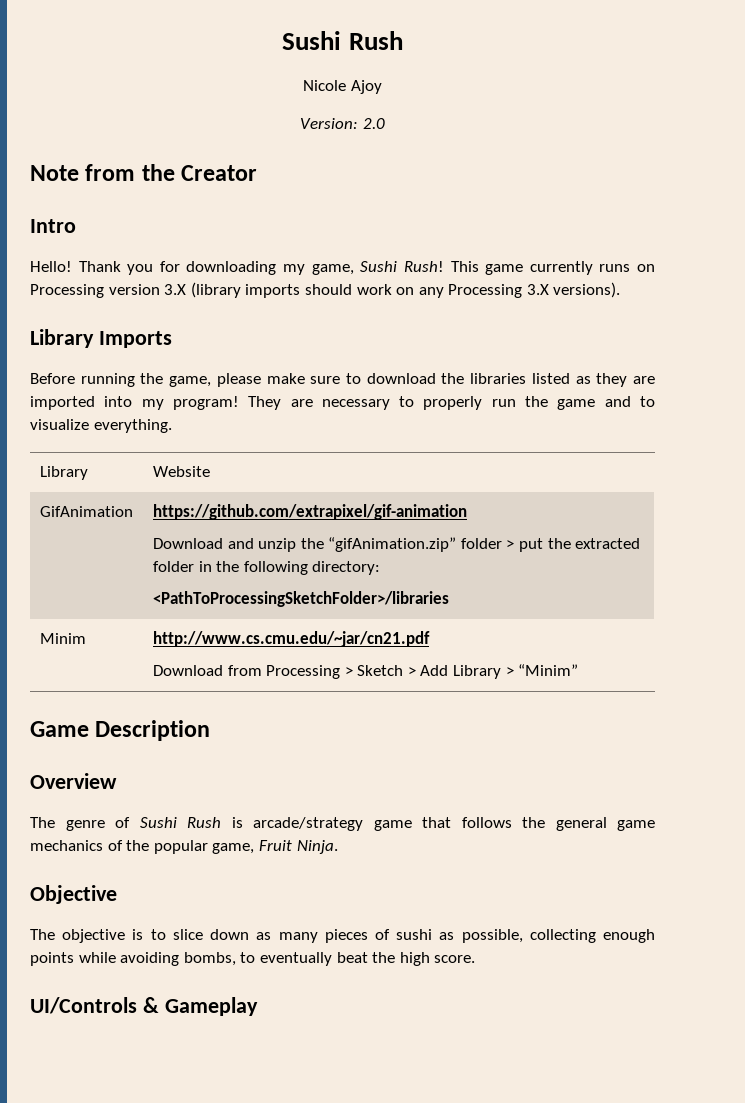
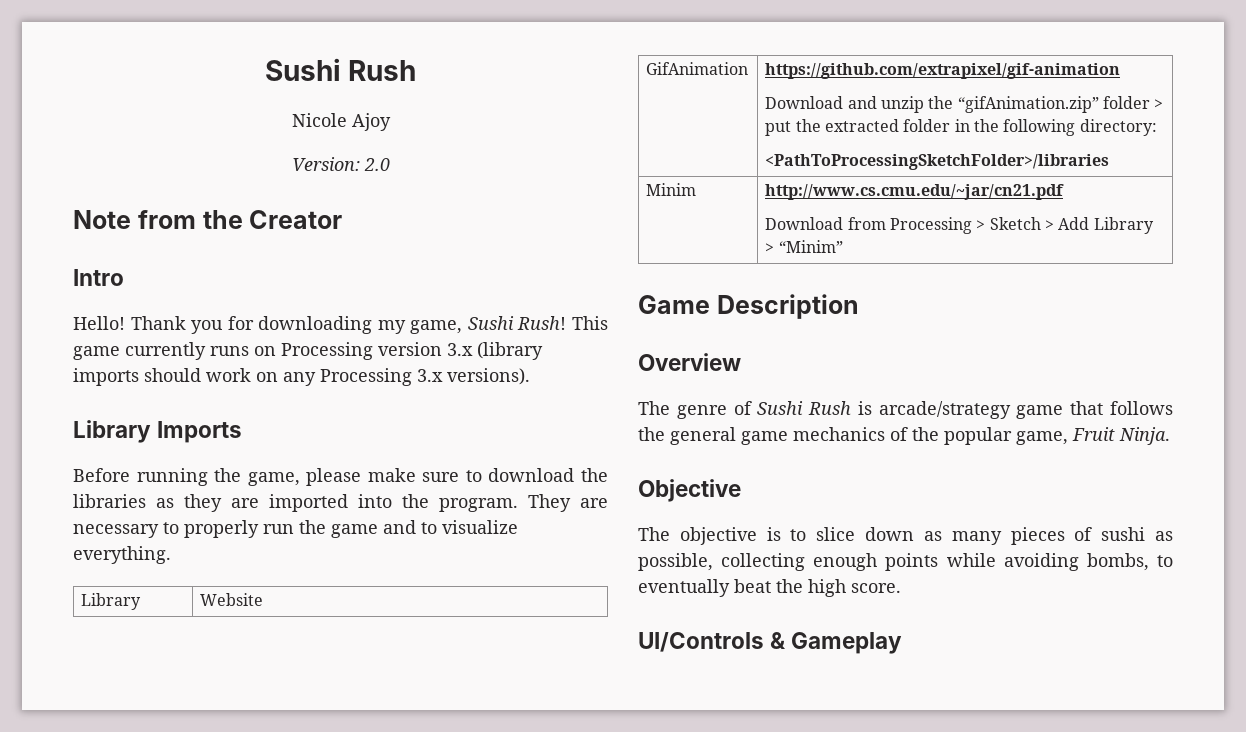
- This game currently runs on Processing version 3.X (library imports should work on any Processing 3.X versions).
+ This game currently runs on Processing version 3.x (library imports should work on any Processing 3.x versions).
- Before running the game, please make sure to download the libraries listed as they are imported into my program!
+ Before running the game, please make sure to download the libraries as they are imported into the program.

